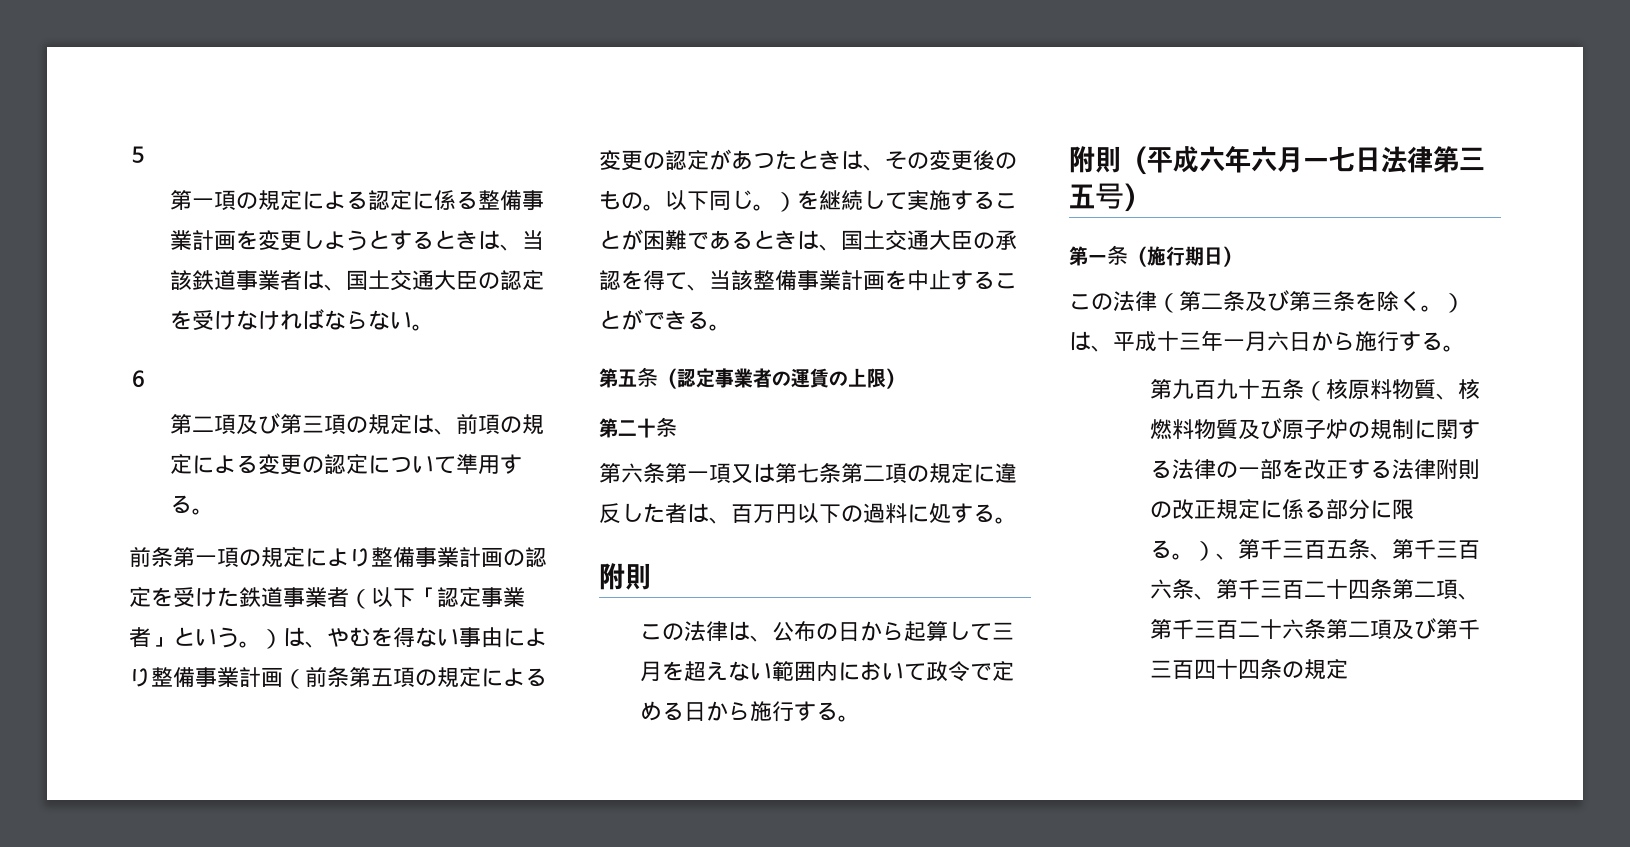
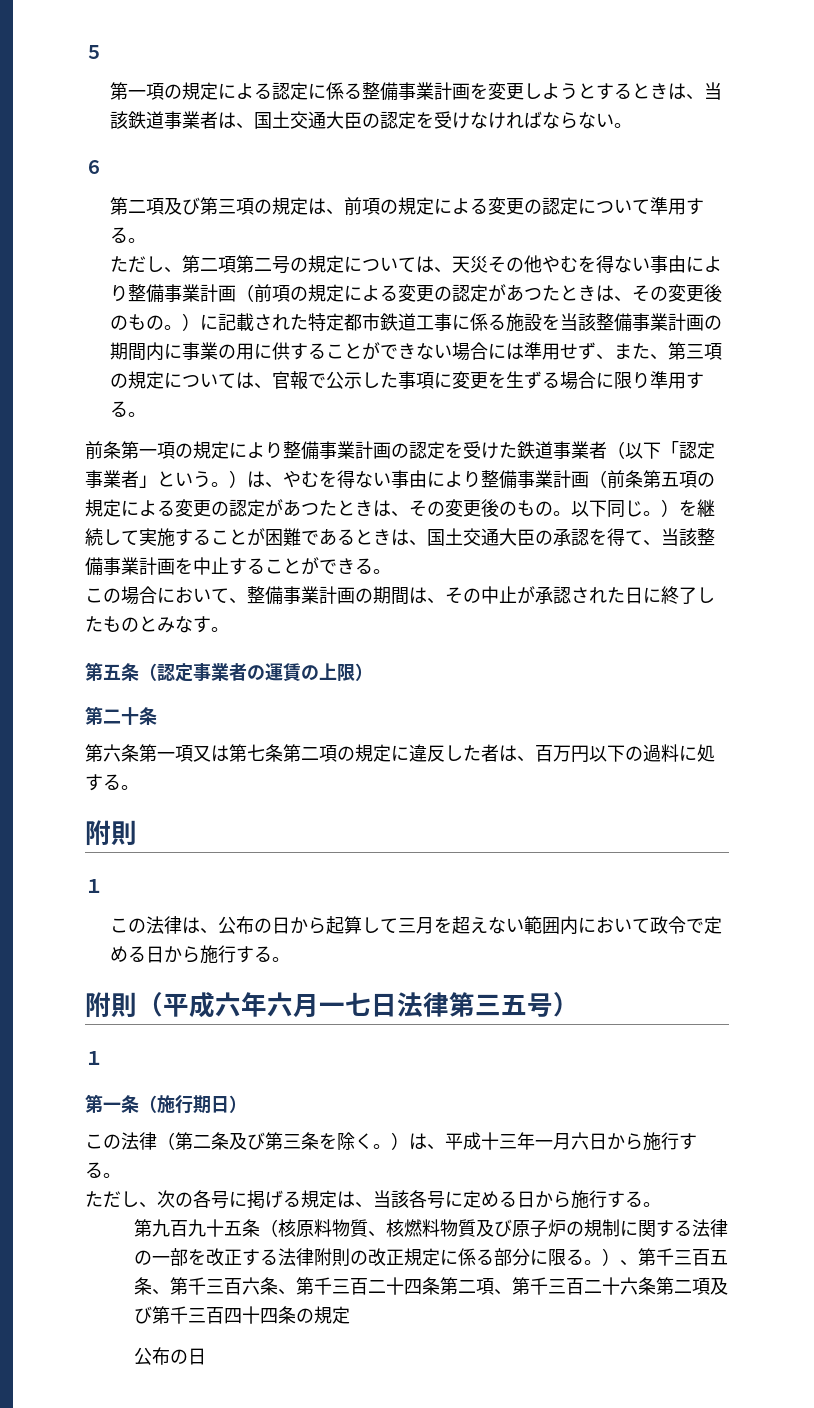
+ ただし、第二項第二号の規定については、天災その他やむを得ない事由により整備事業計画（前項の規定による変更の認定があつたときは、その変更後のもの。）に記載された特定都市鉄道工事に係る施設を当該整備事業計画の期間内に事業の用に供することができない場合には準用せず、また、第三項の規定については、官報で公示した事項に変更を生ずる場合に限り準用する。
+ この場合において、整備事業計画の期間は、その中止が承認された日に終了したものとみなす。
  第六条第一項又は第七条第二項の規定に違反した者は、百万円以下の過料に処する。
  附則
+ １
  附則（平成六年六月一七日法律第三五号）
+ １
+ ただし、次の各号に掲げる規定は、当該各号に定める日から施行する。
  第九百九十五条（核原料物質、核燃料物質及び原子炉の規制に関する法律の一部を改正する法律附則の改正規定に係る部分に限る。）、第千三百五条、第千三百六条、第千三百二十四条第二項、第千三百二十六条第二項及び第千三百四十四条の規定
+ 公布の日

